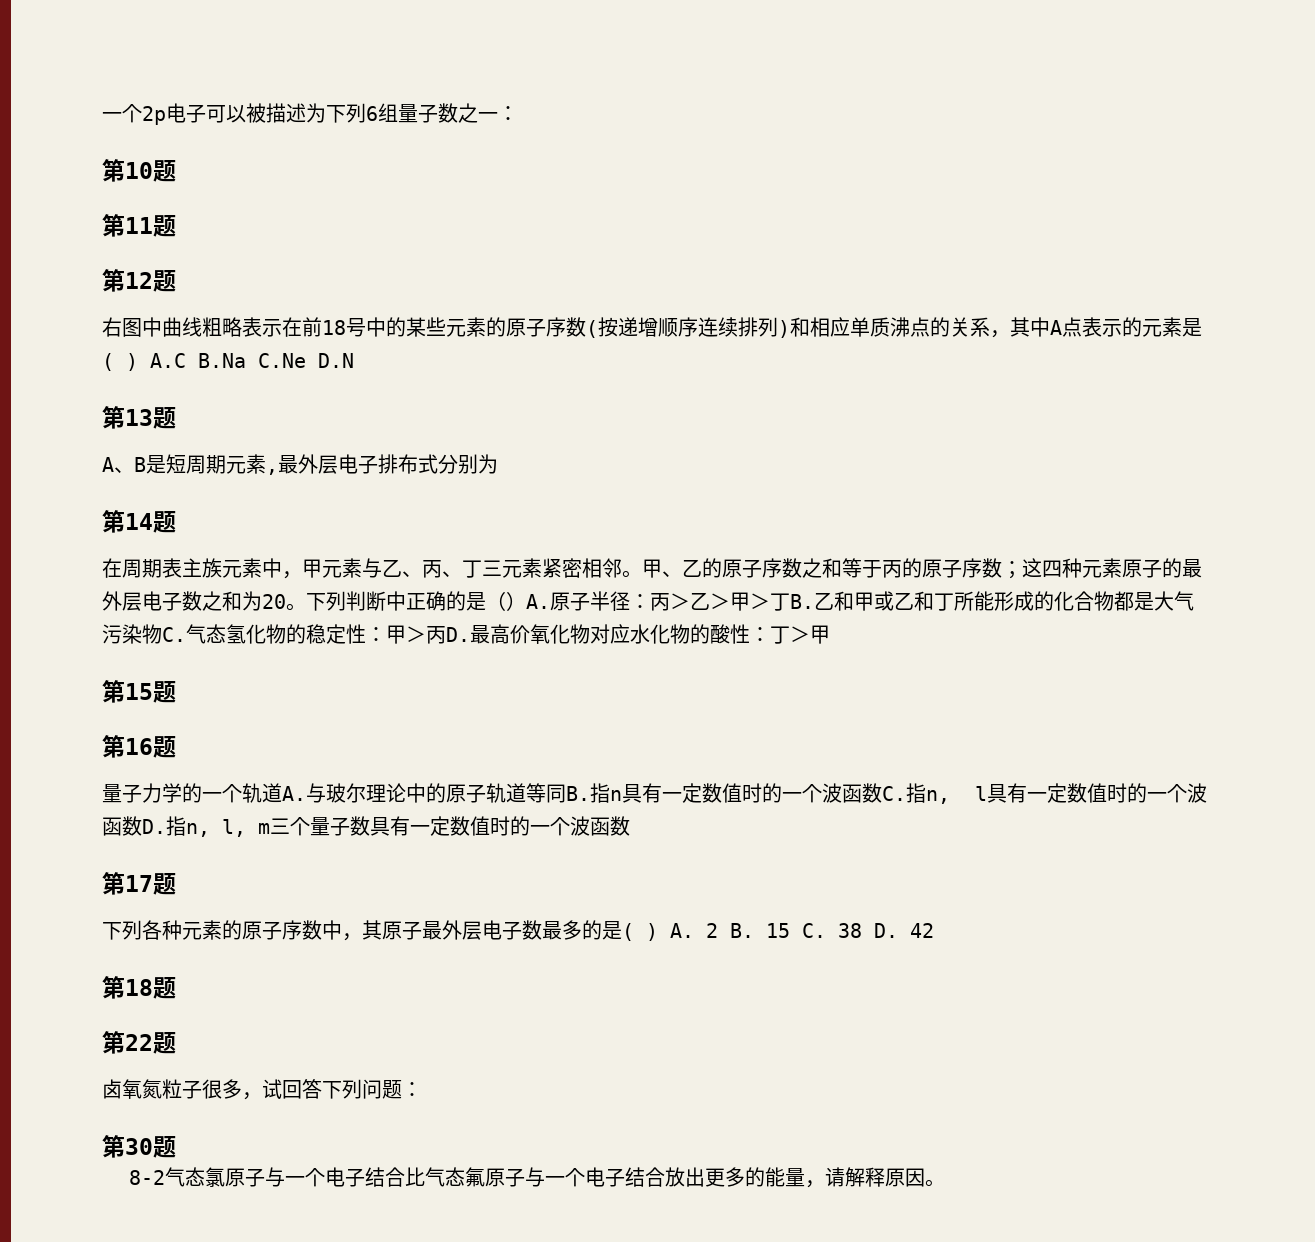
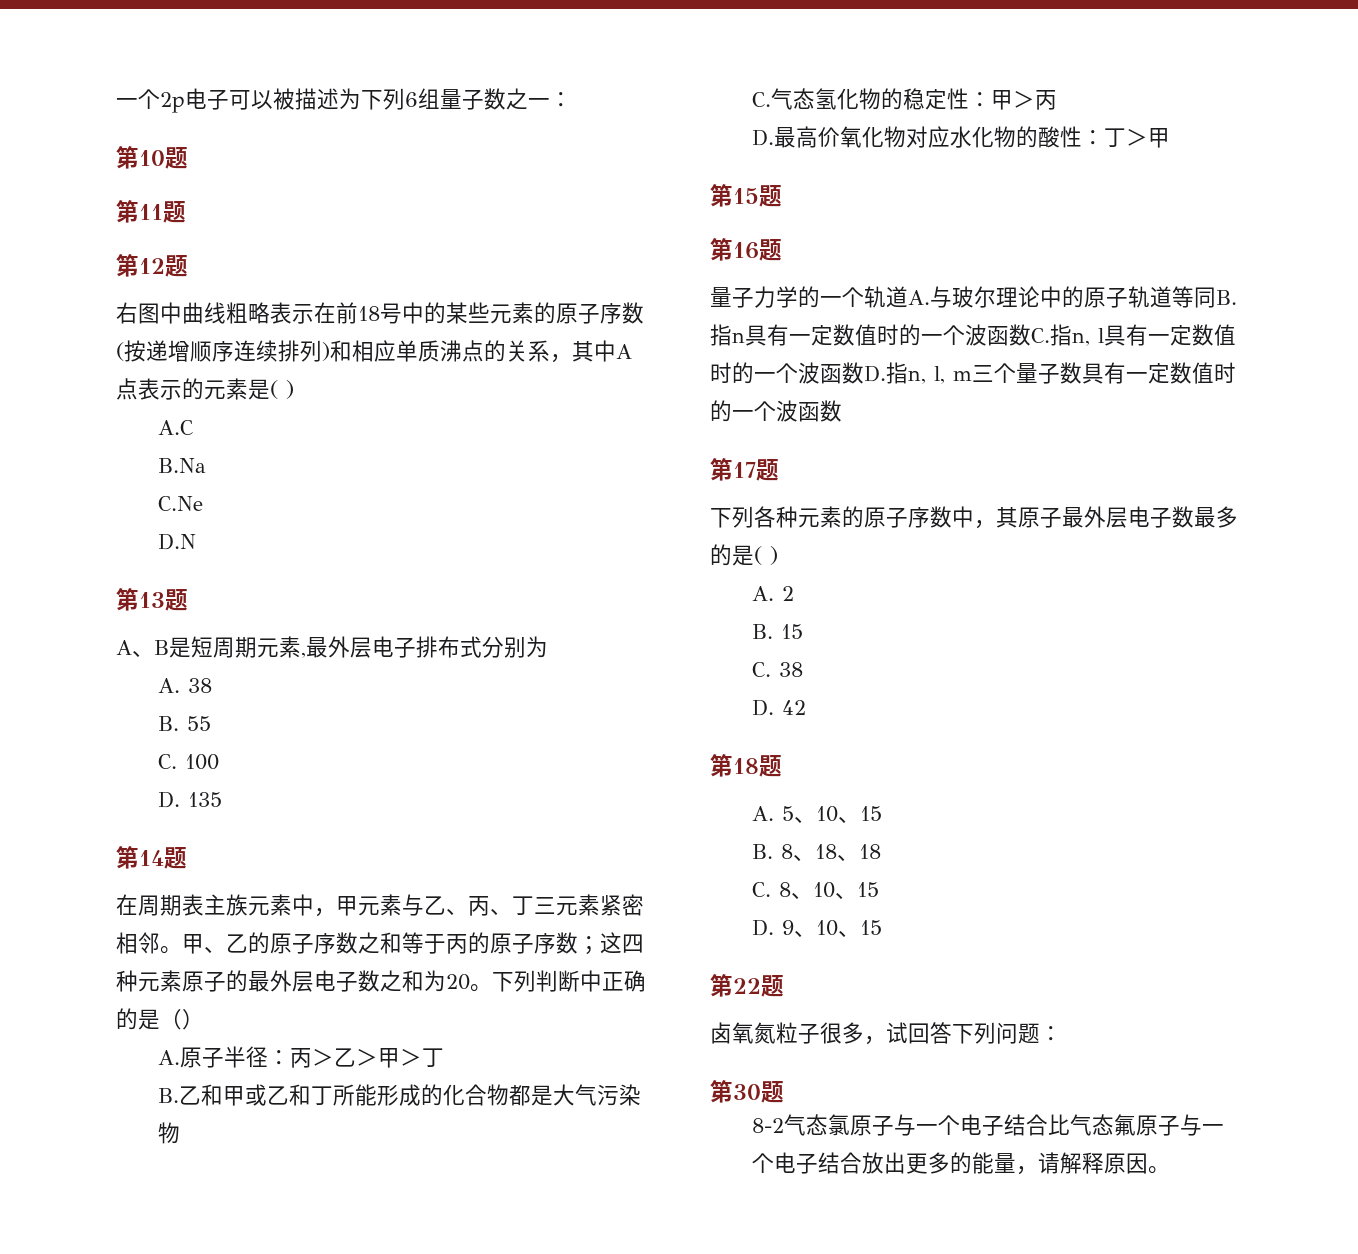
- 右图中曲线粗略表示在前18号中的某些元素的原子序数(按递增顺序连续排列)和相应单质沸点的关系，其中A点表示的元素是( ) A.C B.Na C.Ne D.N
+ 右图中曲线粗略表示在前18号中的某些元素的原子序数(按递增顺序连续排列)和相应单质沸点的关系，其中A点表示的元素是( )
+ A.C
+ B.Na
+ C.Ne
+ D.N
+ A. 38
+ B. 55
+ C. 100
+ D. 135
- 下列判断中正确的是（）A.原子半径：丙＞乙＞甲＞丁B.乙和甲或乙和丁所能形成的化合物都是大气污染物C.气态氢化物的稳定性：甲＞丙D.最高价氧化物对应水化物的酸性：丁＞甲
+ 下列判断中正确的是（）
+ A.原子半径：丙＞乙＞甲＞丁
+ B.乙和甲或乙和丁所能形成的化合物都是大气污染物
+ C.气态氢化物的稳定性：甲＞丙
+ D.最高价氧化物对应水化物的酸性：丁＞甲
- 下列各种元素的原子序数中，其原子最外层电子数最多的是( ) A. 2 B. 15 C. 38 D. 42
+ 下列各种元素的原子序数中，其原子最外层电子数最多的是( )
+ A. 2
+ B. 15
+ C. 38
+ D. 42
+ A. 5、10、15
+ B. 8、18、18
+ C. 8、10、15
+ D. 9、10、15

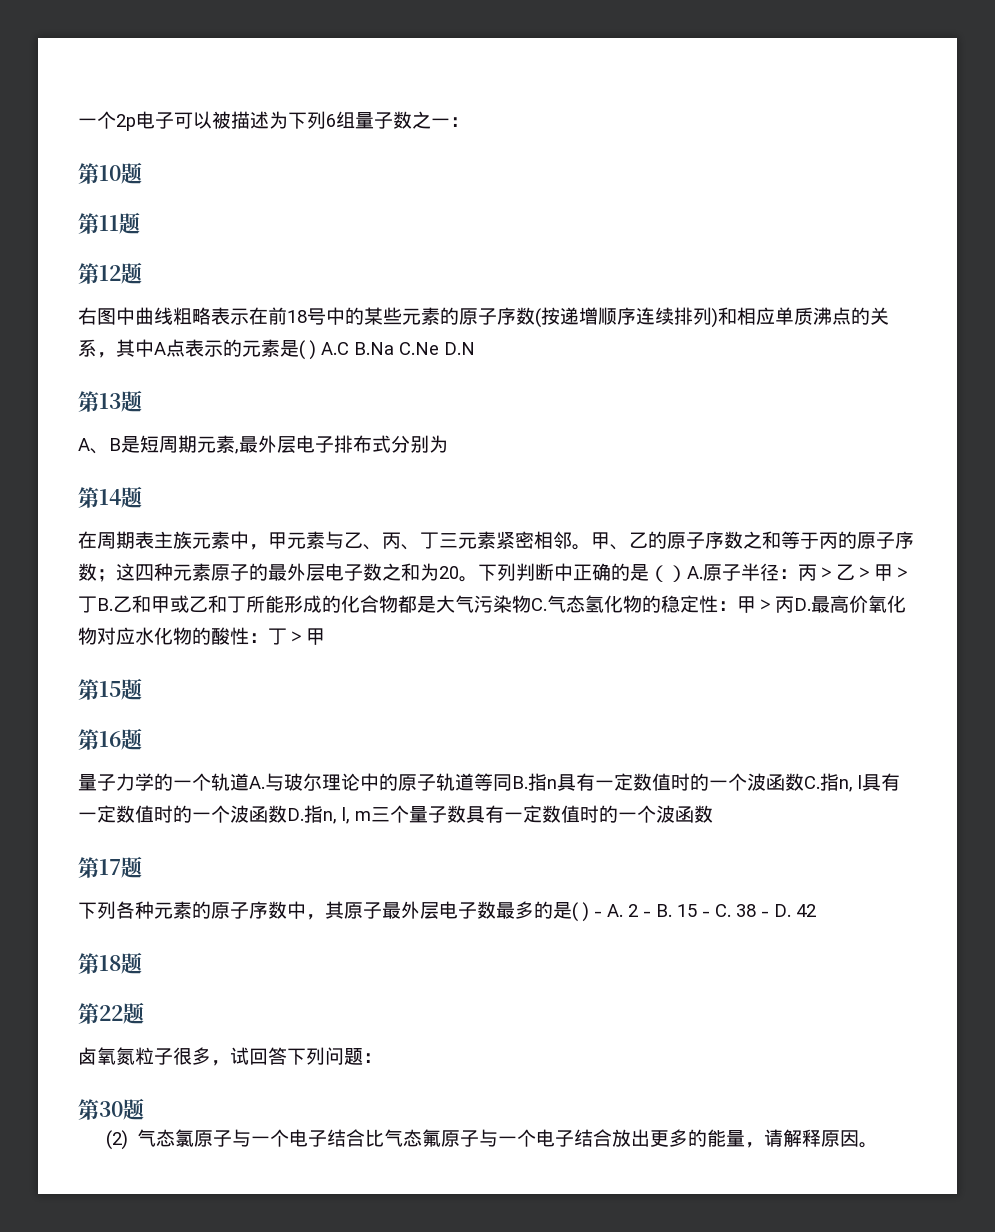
- 右图中曲线粗略表示在前18号中的某些元素的原子序数(按递增顺序连续排列)和相应单质沸点的关系，其中A点表示的元素是( )
- A.C
- B.Na
- C.Ne
- D.N
+ 右图中曲线粗略表示在前18号中的某些元素的原子序数(按递增顺序连续排列)和相应单质沸点的关系，其中A点表示的元素是( ) A.C B.Na C.Ne D.N
- A. 38
- B. 55
- C. 100
- D. 135
- 下列判断中正确的是（）
- A.原子半径：丙＞乙＞甲＞丁
- B.乙和甲或乙和丁所能形成的化合物都是大气污染物
- C.气态氢化物的稳定性：甲＞丙
- D.最高价氧化物对应水化物的酸性：丁＞甲
+ 下列判断中正确的是（）A.原子半径：丙＞乙＞甲＞丁B.乙和甲或乙和丁所能形成的化合物都是大气污染物C.气态氢化物的稳定性：甲＞丙D.最高价氧化物对应水化物的酸性：丁＞甲
- 下列各种元素的原子序数中，其原子最外层电子数最多的是( )
- A. 2
- B. 15
- C. 38
- D. 42
+ 下列各种元素的原子序数中，其原子最外层电子数最多的是( ) - A. 2 - B. 15 - C. 38 - D. 42
- A. 5、10、15
- B. 8、18、18
- C. 8、10、15
- D. 9、10、15
- 8-2气态氯原子与一个电子结合比气态氟原子与一个电子结合放出更多的能量，请解释原因。
+ (2)气态氯原子与一个电子结合比气态氟原子与一个电子结合放出更多的能量，请解释原因。

